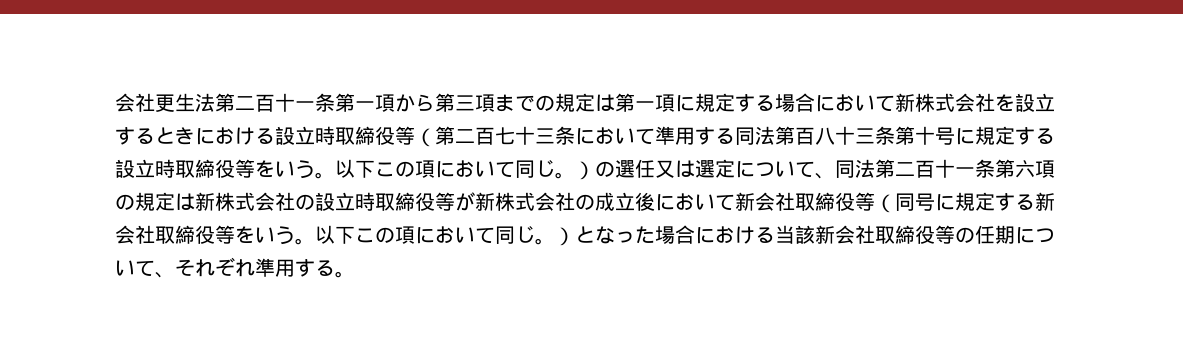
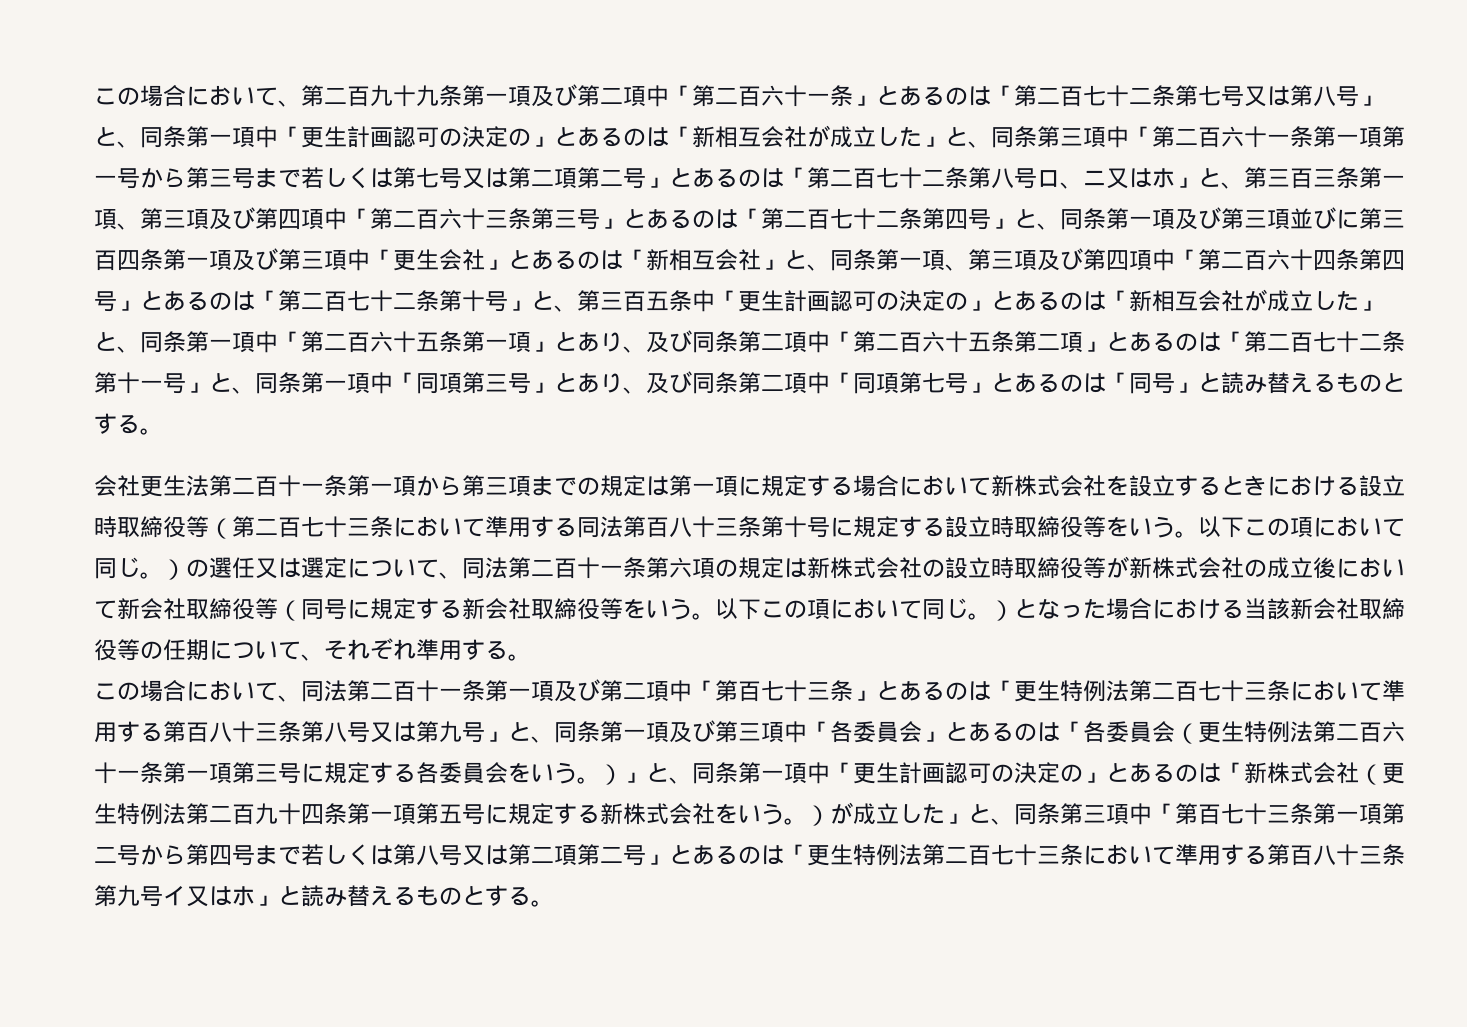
+ この場合において、第二百九十九条第一項及び第二項中「第二百六十一条」とあるのは「第二百七十二条第七号又は第八号」と、同条第一項中「更生計画認可の決定の」とあるのは「新相互会社が成立した」と、同条第三項中「第二百六十一条第一項第一号から第三号まで若しくは第七号又は第二項第二号」とあるのは「第二百七十二条第八号ロ、ニ又はホ」と、第三百三条第一項、第三項及び第四項中「第二百六十三条第三号」とあるのは「第二百七十二条第四号」と、同条第一項及び第三項並びに第三百四条第一項及び第三項中「更生会社」とあるのは「新相互会社」と、同条第一項、第三項及び第四項中「第二百六十四条第四号」とあるのは「第二百七十二条第十号」と、第三百五条中「更生計画認可の決定の」とあるのは「新相互会社が成立した」と、同条第一項中「第二百六十五条第一項」とあり、及び同条第二項中「第二百六十五条第二項」とあるのは「第二百七十二条第十一号」と、同条第一項中「同項第三号」とあり、及び同条第二項中「同項第七号」とあるのは「同号」と読み替えるものとする。
+ この場合において、同法第二百十一条第一項及び第二項中「第百七十三条」とあるのは「更生特例法第二百七十三条において準用する第百八十三条第八号又は第九号」と、同条第一項及び第三項中「各委員会」とあるのは「各委員会（更生特例法第二百六十一条第一項第三号に規定する各委員会をいう。）」と、同条第一項中「更生計画認可の決定の」とあるのは「新株式会社（更生特例法第二百九十四条第一項第五号に規定する新株式会社をいう。）が成立した」と、同条第三項中「第百七十三条第一項第二号から第四号まで若しくは第八号又は第二項第二号」とあるのは「更生特例法第二百七十三条において準用する第百八十三条第九号イ又はホ」と読み替えるものとする。

